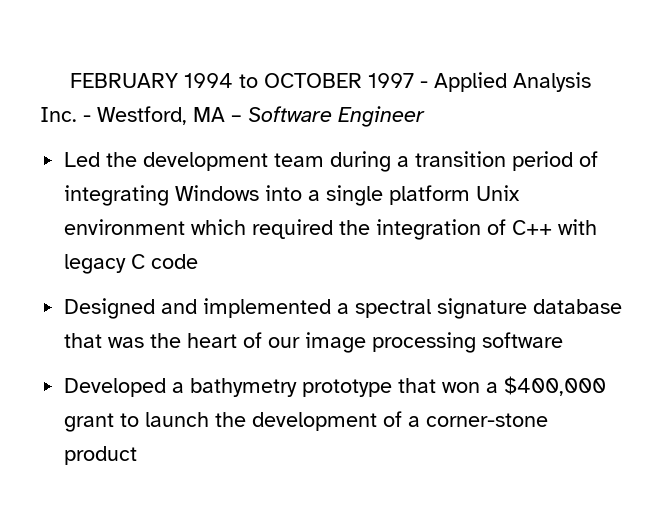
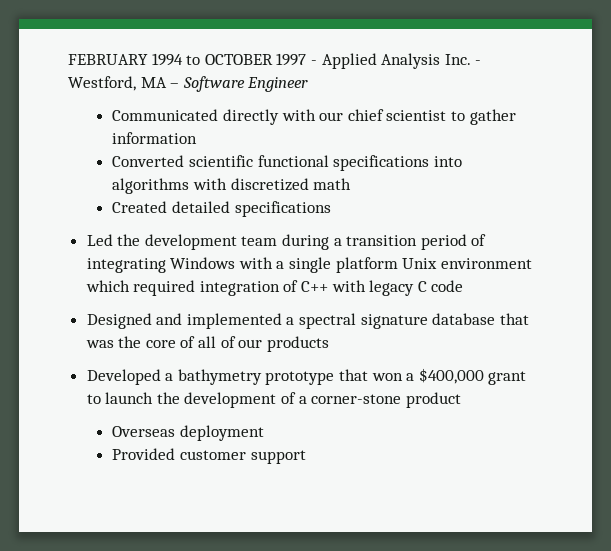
+ Communicated directly with our chief scientist to gather information
+ Converted scientific functional specifications into algorithms with discretized math
+ Created detailed specifications
- Led the development team during a transition period of integrating Windows into a single platform Unix environment which required the integration of C++ with legacy C code
+ Led the development team during a transition period of integrating Windows with a single platform Unix environment which required integration of C++ with legacy C code
- Designed and implemented a spectral signature database that was the heart of our image processing software
+ Designed and implemented a spectral signature database that was the core of all of our products
+ Overseas deployment
+ Provided customer support

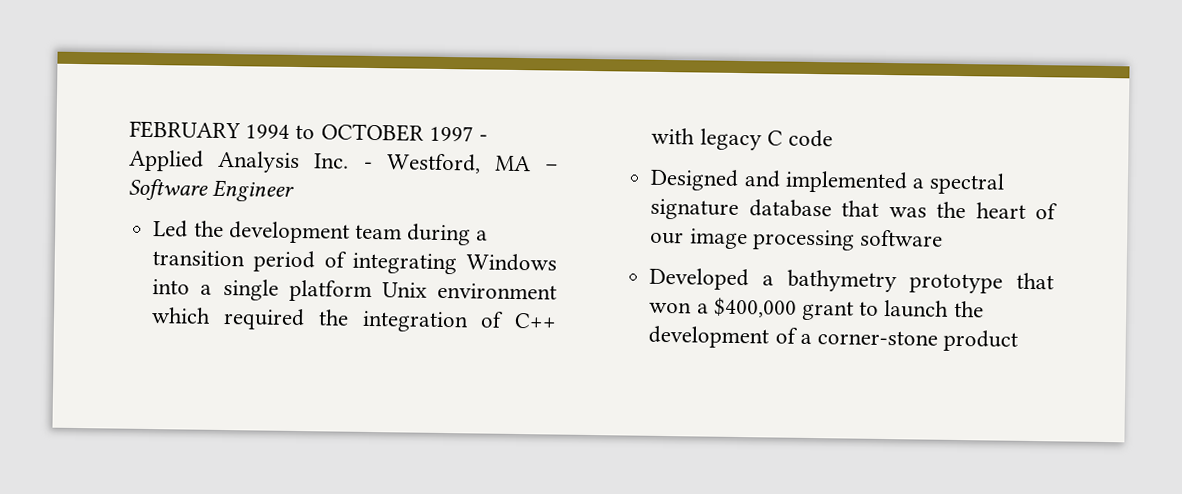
- Communicated directly with our chief scientist to gather information
- Converted scientific functional specifications into algorithms with discretized math
- Created detailed specifications
- Led the development team during a transition period of integrating Windows with a single platform Unix environment which required integration of C++ with legacy C code
+ Led the development team during a transition period of integrating Windows into a single platform Unix environment which required the integration of C++ with legacy C code
- Designed and implemented a spectral signature database that was the core of all of our products
+ Designed and implemented a spectral signature database that was the heart of our image processing software
- Overseas deployment
- Provided customer support

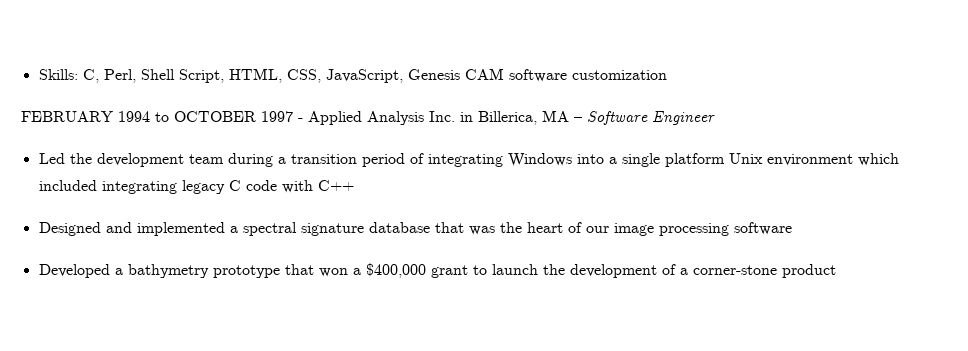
+ Skills: C, Perl, Shell Script, HTML, CSS, JavaScript, Genesis CAM software customization
- FEBRUARY 1994 to OCTOBER 1997 - Applied Analysis Inc. - Westford, MA – Software Engineer
+ FEBRUARY 1994 to OCTOBER 1997 - Applied Analysis Inc. in Billerica, MA – Software Engineer
- Led the development team during a transition period of integrating Windows into a single platform Unix environment which required the integration of C++ with legacy C code
+ Led the development team during a transition period of integrating Windows into a single platform Unix environment which included integrating legacy C code with C++

